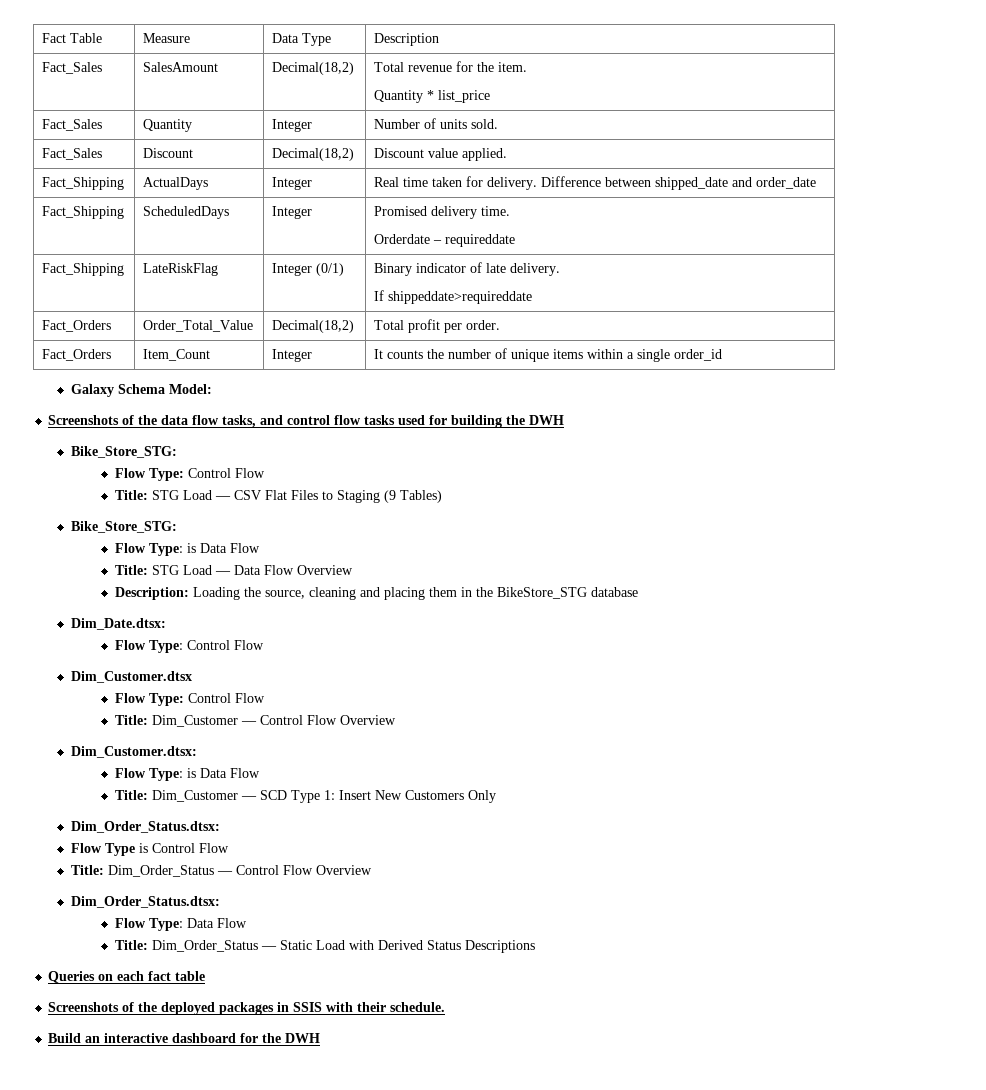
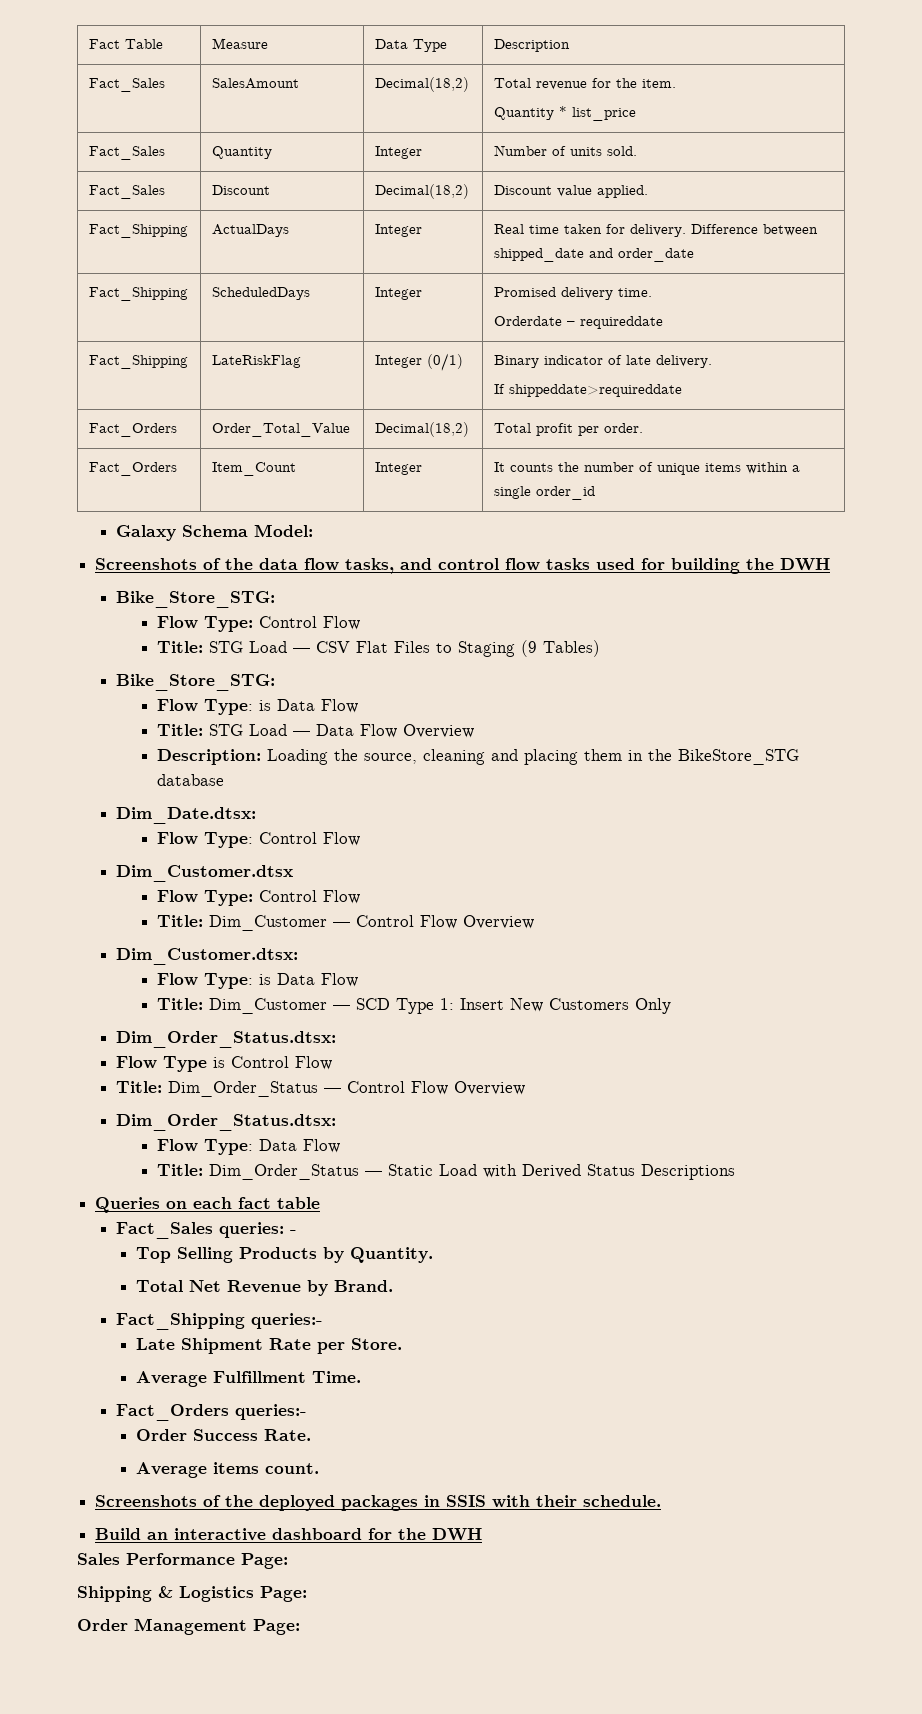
+ Fact_Sales queries: -
+ Top Selling Products by Quantity.
+ Total Net Revenue by Brand.
+ Fact_Shipping queries:-
+ Late Shipment Rate per Store.
+ Average Fulfillment Time.
+ Fact_Orders queries:-
+ Order Success Rate.
+ Average items count.
+ Sales Performance Page:
+ Shipping & Logistics Page:
+ Order Management Page:

